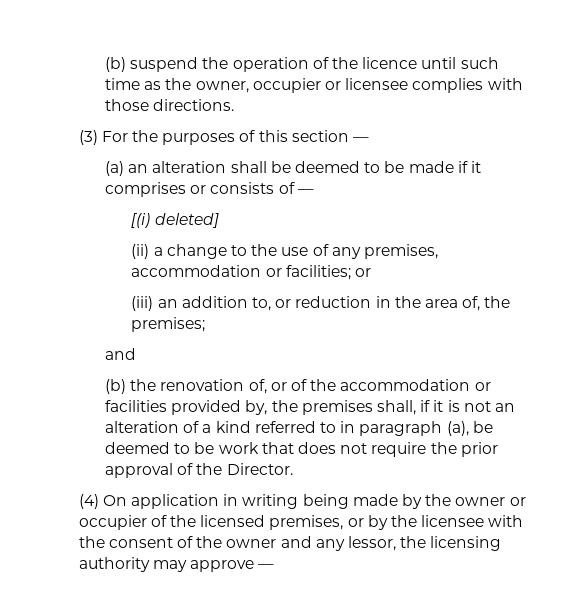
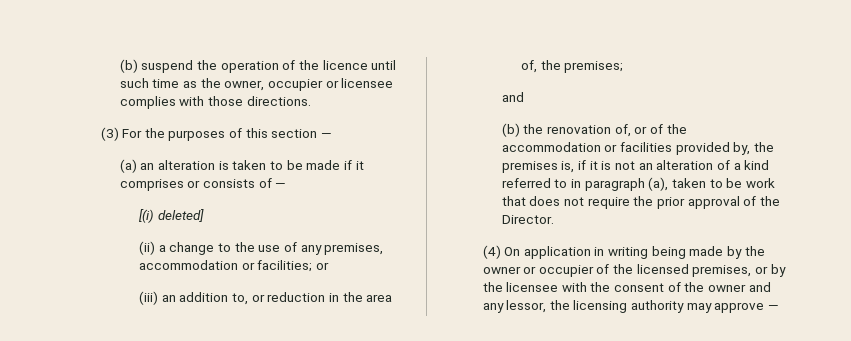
- (a) an alteration shall be deemed to be made if it comprises or consists of —
+ (a) an alteration is taken to be made if it comprises or consists of —
- (b) the renovation of, or of the accommodation or facilities provided by, the premises shall, if it is not an alteration of a kind referred to in paragraph (a), be deemed to be work that does not require the prior approval of the Director.
+ (b) the renovation of, or of the accommodation or facilities provided by, the premises is, if it is not an alteration of a kind referred to in paragraph (a), taken to be work that does not require the prior approval of the Director.

